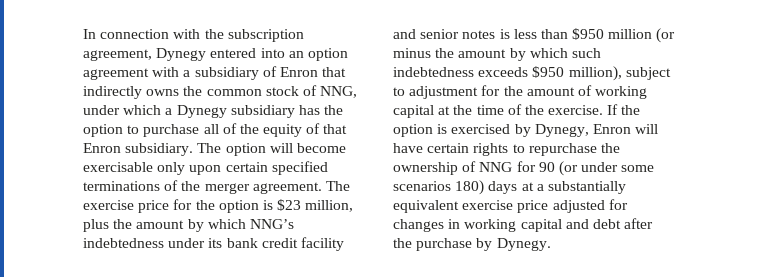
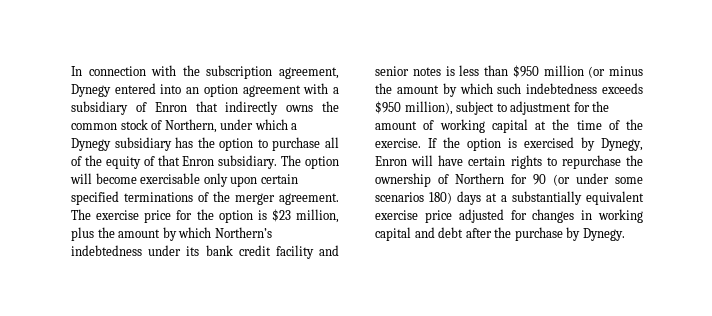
- In connection with the subscription agreement, Dynegy entered into an option agreement with a subsidiary of Enron that indirectly owns the common stock of NNG, under which a Dynegy subsidiary has the option to purchase all of the equity of that Enron subsidiary.
+ In connection with the subscription agreement, Dynegy entered into an option agreement with a subsidiary of Enron that indirectly owns the common stock of Northern, under which a Dynegy subsidiary has the option to purchase all of the equity of that Enron subsidiary.
- The exercise price for the option is $23 million, plus the amount by which NNG’s indebtedness under its bank credit facility and senior notes is less than $950 million (or minus the amount by which such indebtedness exceeds $950 million), subject to adjustment for the amount of working capital at the time of the exercise.
+ The exercise price for the option is $23 million, plus the amount by which Northern’s indebtedness under its bank credit facility and senior notes is less than $950 million (or minus the amount by which such indebtedness exceeds $950 million), subject to adjustment for the amount of working capital at the time of the exercise.
- If the option is exercised by Dynegy, Enron will have certain rights to repurchase the ownership of NNG for 90 (or under some scenarios 180) days at a substantially equivalent exercise price adjusted for changes in working capital and debt after the purchase by Dynegy.
+ If the option is exercised by Dynegy, Enron will have certain rights to repurchase the ownership of Northern for 90 (or under some scenarios 180) days at a substantially equivalent exercise price adjusted for changes in working capital and debt after the purchase by Dynegy.

